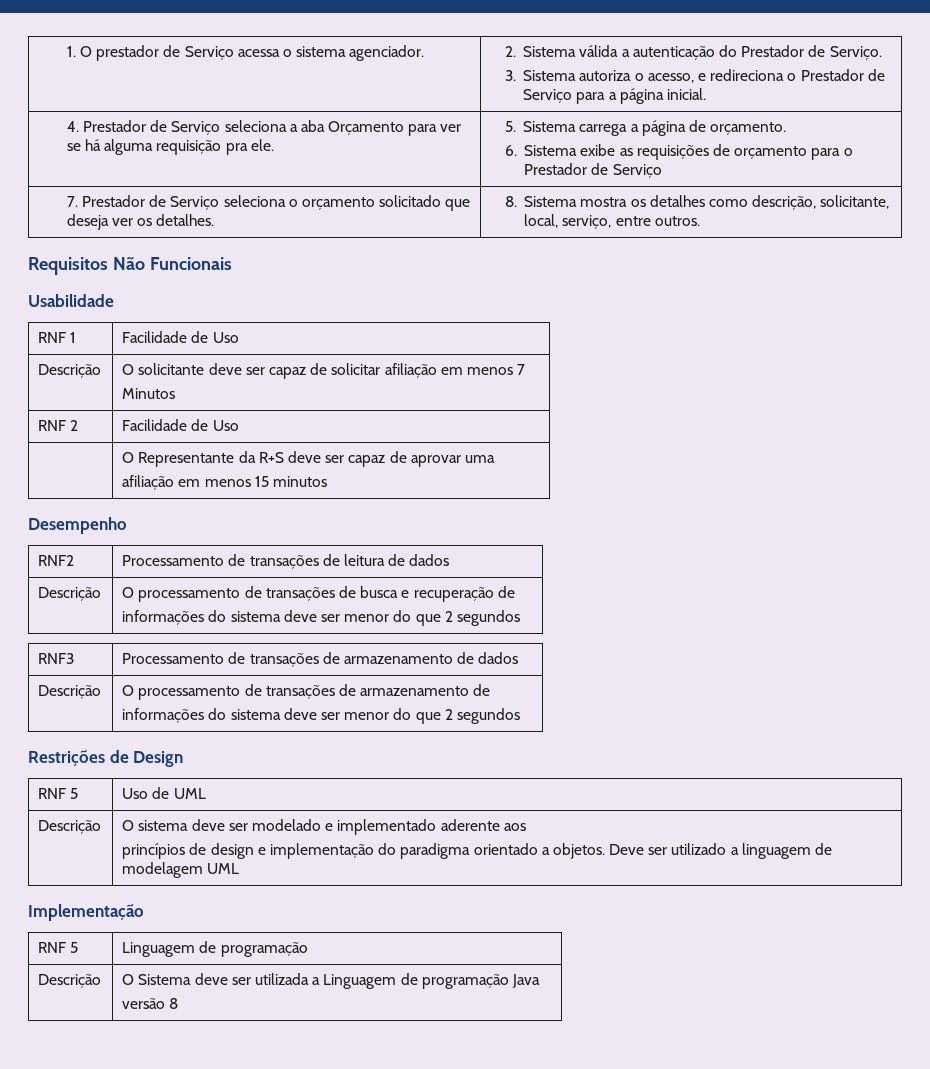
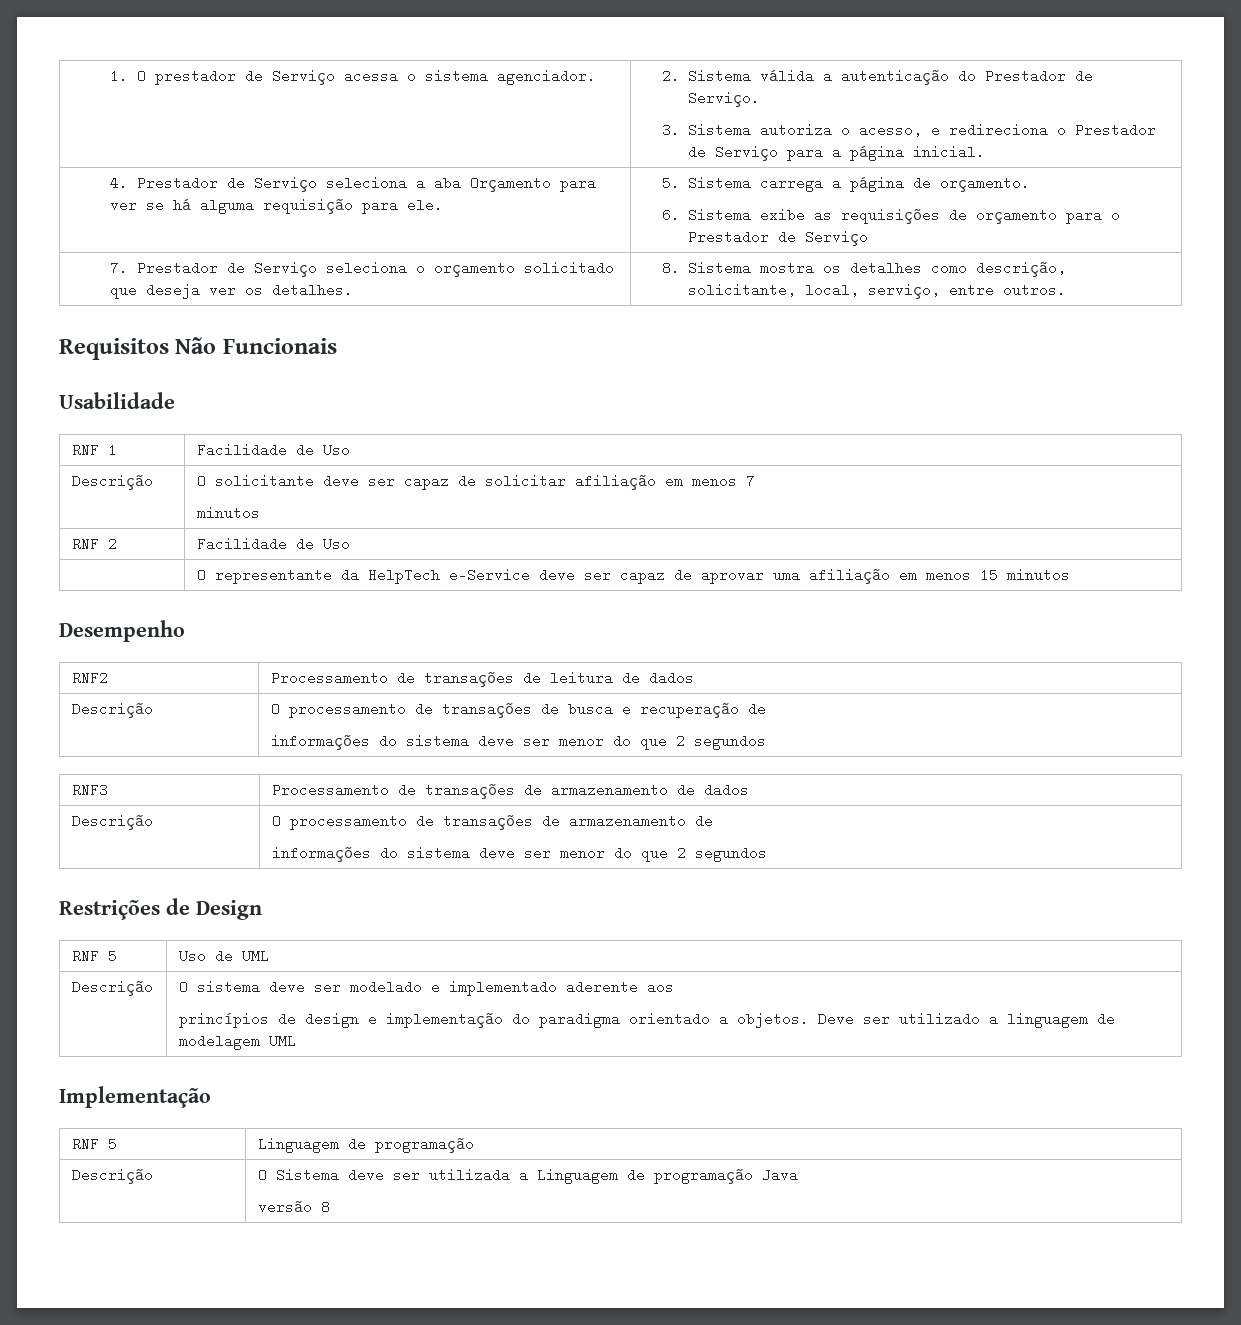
- 4. Prestador de Serviço seleciona a aba Orçamento para ver se há alguma requisição pra ele. | 5. Sistema carrega a página de orçamento.
+ 4. Prestador de Serviço seleciona a aba Orçamento para ver se há alguma requisição para ele. | 5. Sistema carrega a página de orçamento.
  Descrição | O solicitante deve ser capaz de solicitar afiliação em menos 7
- Minutos
+ minutos
- | O Representante da R+S deve ser capaz de aprovar uma
- afiliação em menos 15 minutos
+ | O representante da HelpTech e-Service deve ser capaz de aprovar uma afiliação em menos 15 minutos

